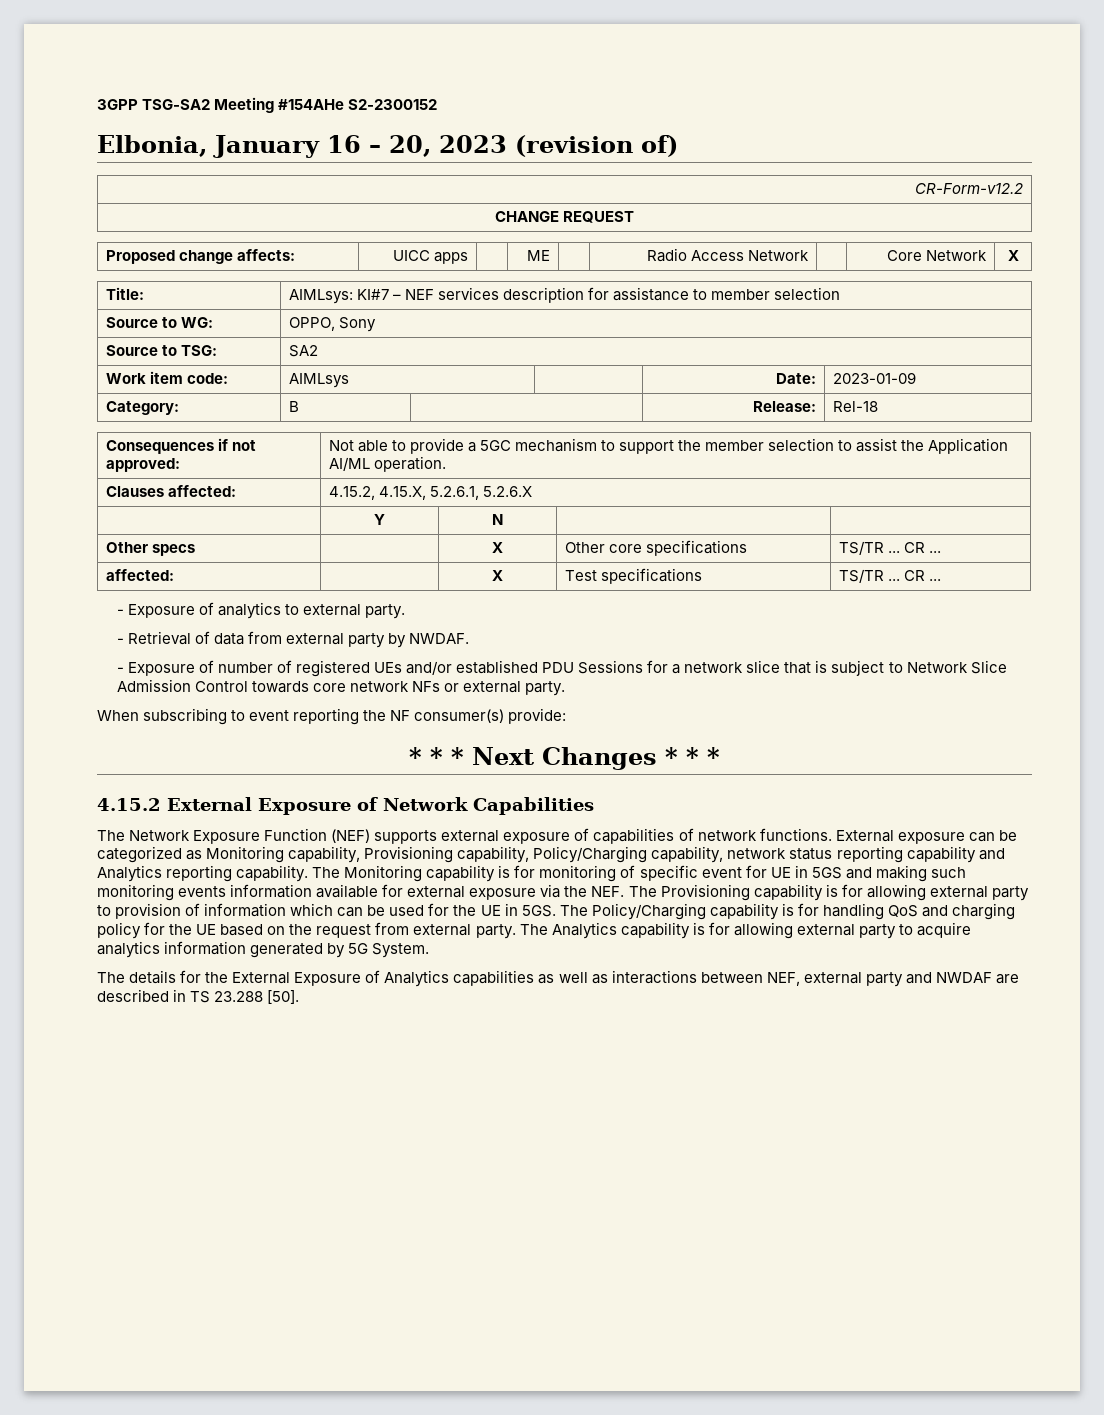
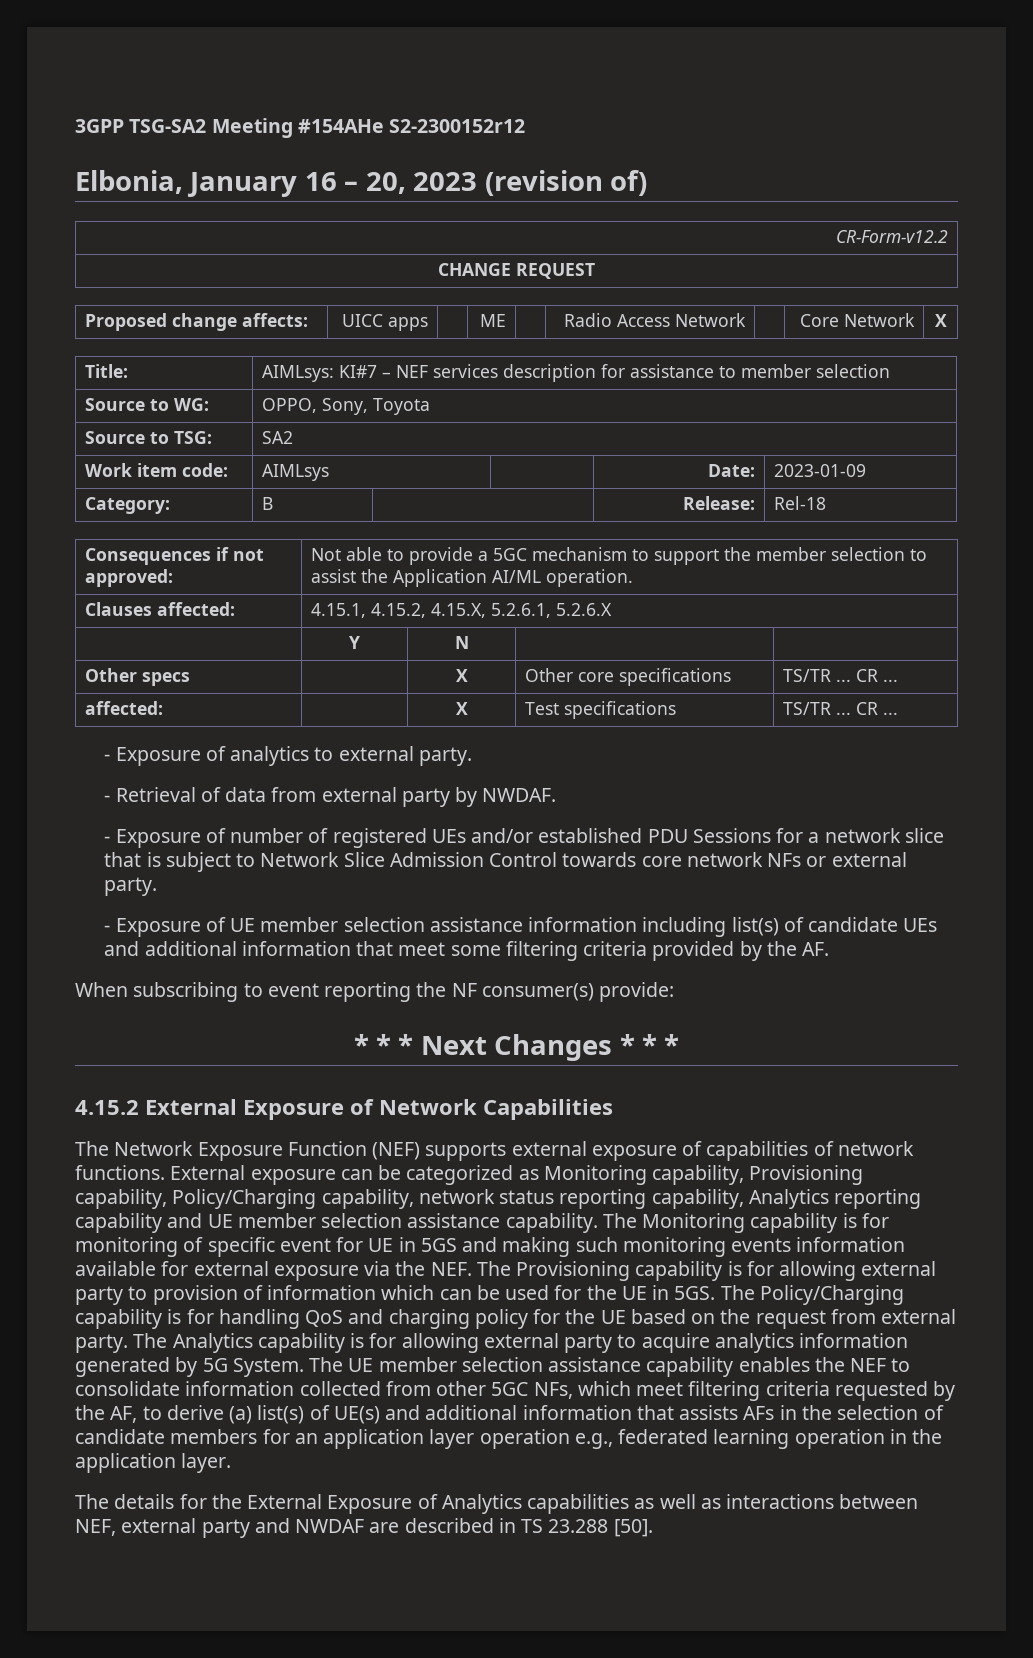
- 3GPP TSG-SA2 Meeting #154AHe S2-2300152
+ 3GPP TSG-SA2 Meeting #154AHe S2-2300152r12
- Source to WG: | OPPO, Sony
+ Source to WG: | OPPO, Sony, Toyota
- Clauses affected: | 4.15.2, 4.15.X, 5.2.6.1, 5.2.6.X
+ Clauses affected: | 4.15.1, 4.15.2, 4.15.X, 5.2.6.1, 5.2.6.X
+ - Exposure of UE member selection assistance information including list(s) of candidate UEs and additional information that meet some filtering criteria provided by the AF.
- External exposure can be categorized as Monitoring capability, Provisioning capability, Policy/Charging capability, network status reporting capability and Analytics reporting capability.
+ External exposure can be categorized as Monitoring capability, Provisioning capability, Policy/Charging capability, network status reporting capability, Analytics reporting capability and UE member selection assistance capability.
+ The UE member selection assistance capability enables the NEF to consolidate information collected from other 5GC NFs, which meet filtering criteria requested by the AF, to derive (a) list(s) of UE(s) and additional information that assists AFs in the selection of candidate members for an application layer operation e.g., federated learning operation in the application layer.

